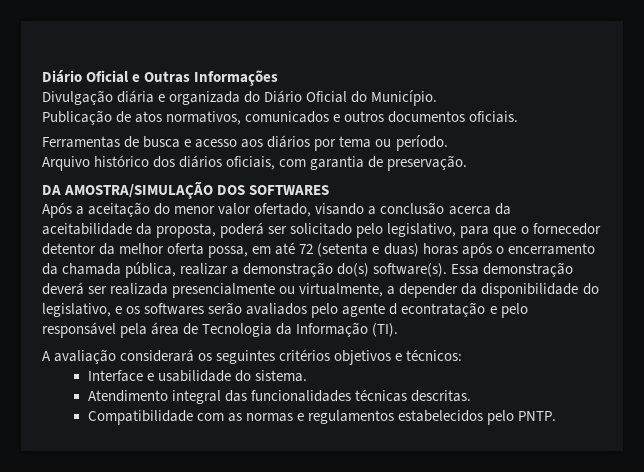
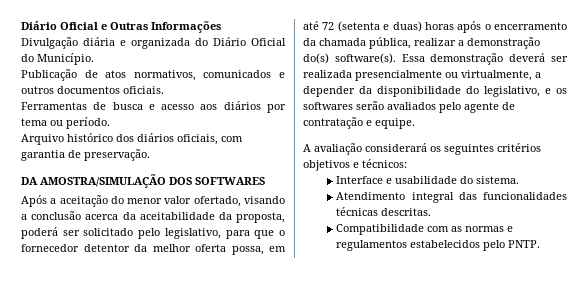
- Essa demonstração deverá ser realizada presencialmente ou virtualmente, a depender da disponibilidade do legislativo, e os softwares serão avaliados pelo agente d econtratação e pelo responsável pela área de Tecnologia da Informação (TI).
+ Essa demonstração deverá ser realizada presencialmente ou virtualmente, a depender da disponibilidade do legislativo, e os softwares serão avaliados pelo agente de contratação e equipe.

